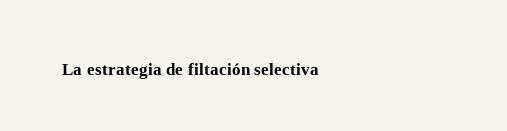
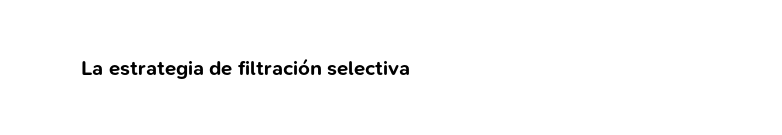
- La estrategia de filtación selectiva
+ La estrategia de filtración selectiva

